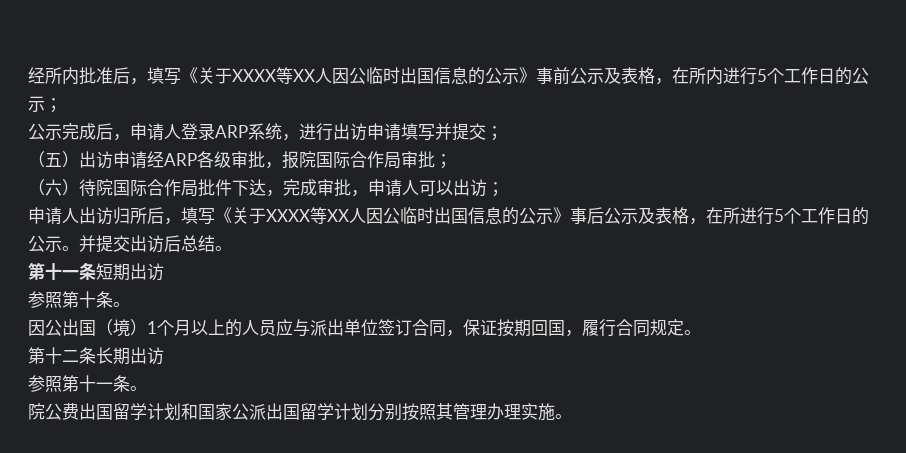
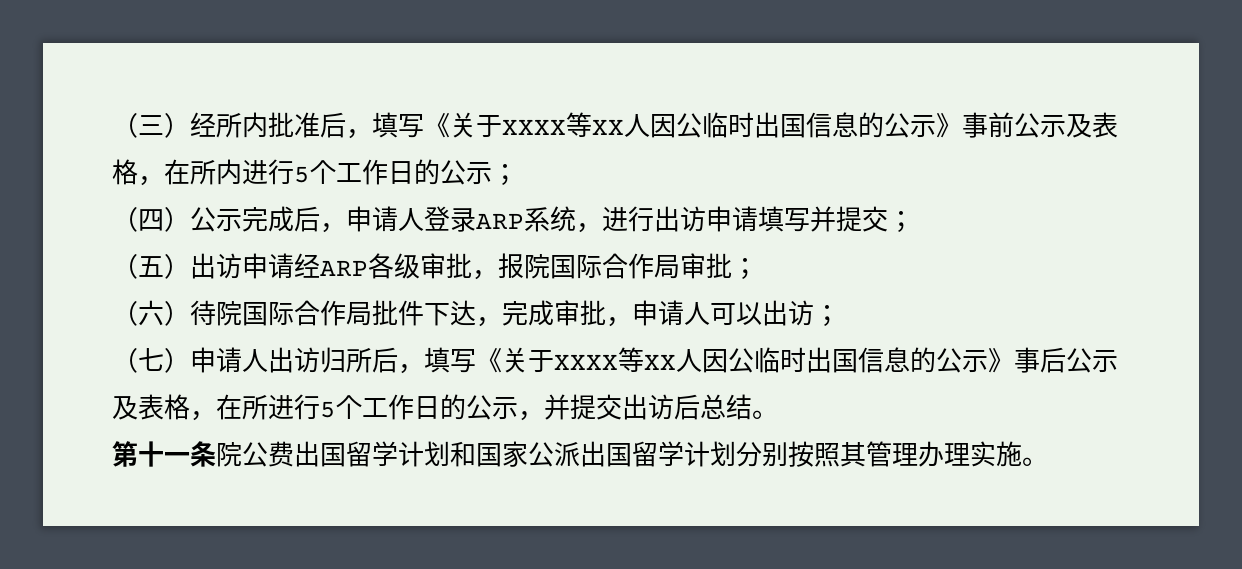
- 经所内批准后，填写《关于XXXX等XX人因公临时出国信息的公示》事前公示及表格，在所内进行5个工作日的公示；
+ （三）经所内批准后，填写《关于XXXX等XX人因公临时出国信息的公示》事前公示及表格，在所内进行5个工作日的公示；
- 公示完成后，申请人登录ARP系统，进行出访申请填写并提交；
+ （四）公示完成后，申请人登录ARP系统，进行出访申请填写并提交；
- 申请人出访归所后，填写《关于XXXX等XX人因公临时出国信息的公示》事后公示及表格，在所进行5个工作日的公示。并提交出访后总结。
+ （七）申请人出访归所后，填写《关于XXXX等XX人因公临时出国信息的公示》事后公示及表格，在所进行5个工作日的公示，并提交出访后总结。
- 第十一条短期出访
- 参照第十条。
- 因公出国（境）1个月以上的人员应与派出单位签订合同，保证按期回国，履行合同规定。
- 第十二条长期出访
- 参照第十一条。
- 院公费出国留学计划和国家公派出国留学计划分别按照其管理办理实施。
+ 第十一条院公费出国留学计划和国家公派出国留学计划分别按照其管理办理实施。

